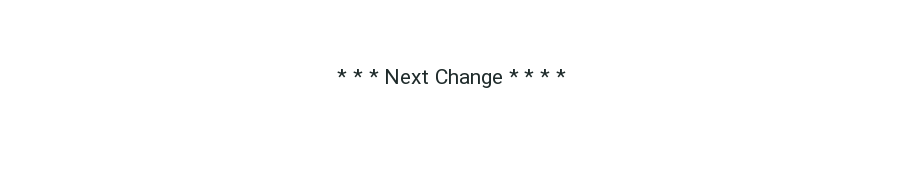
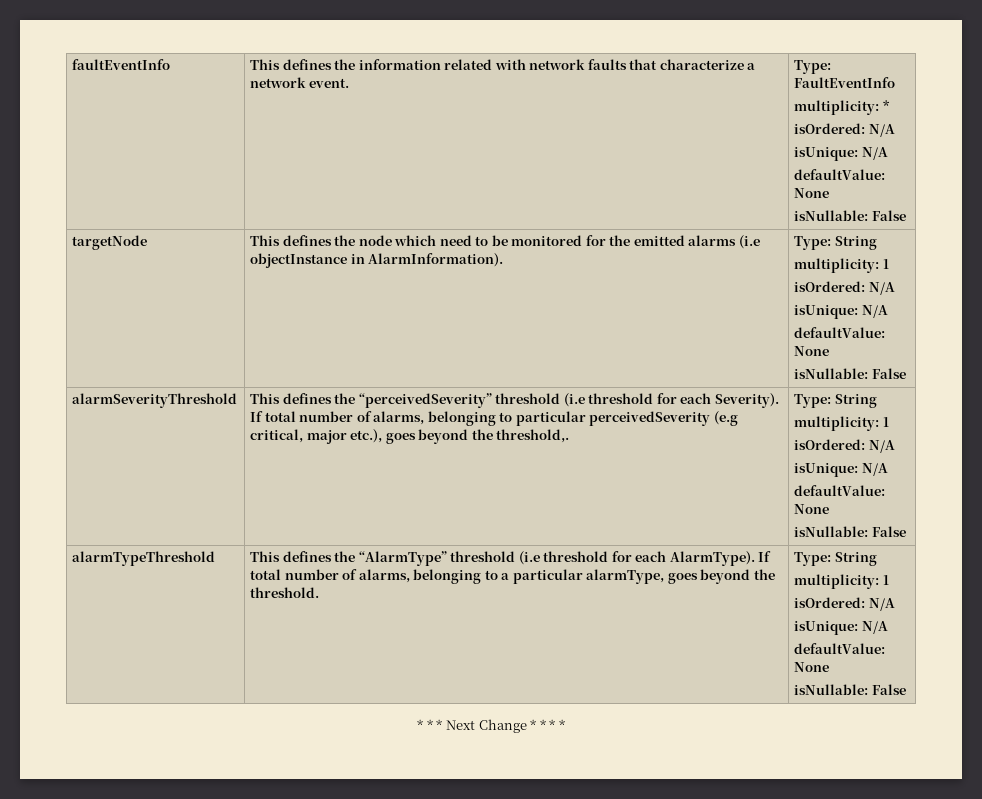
+ faultEventInfo | This defines the information related with network faults that characterize a network event. | Type: FaultEventInfo
+ multiplicity: *
+ isOrdered: N/A
+ isUnique: N/A
+ defaultValue: None
+ isNullable: False
+ targetNode | This defines the node which need to be monitored for the emitted alarms (i.e objectInstance in AlarmInformation). | Type: String
+ multiplicity: 1
+ isOrdered: N/A
+ isUnique: N/A
+ defaultValue: None
+ isNullable: False
+ alarmSeverityThreshold | This defines the “perceivedSeverity” threshold (i.e threshold for each Severity). If total number of alarms, belonging to particular perceivedSeverity (e.g critical, major etc.), goes beyond the threshold,. | Type: String
+ multiplicity: 1
+ isOrdered: N/A
+ isUnique: N/A
+ defaultValue: None
+ isNullable: False
+ alarmTypeThreshold | This defines the “AlarmType” threshold (i.e threshold for each AlarmType). If total number of alarms, belonging to a particular alarmType, goes beyond the threshold. | Type: String
+ multiplicity: 1
+ isOrdered: N/A
+ isUnique: N/A
+ defaultValue: None
+ isNullable: False

